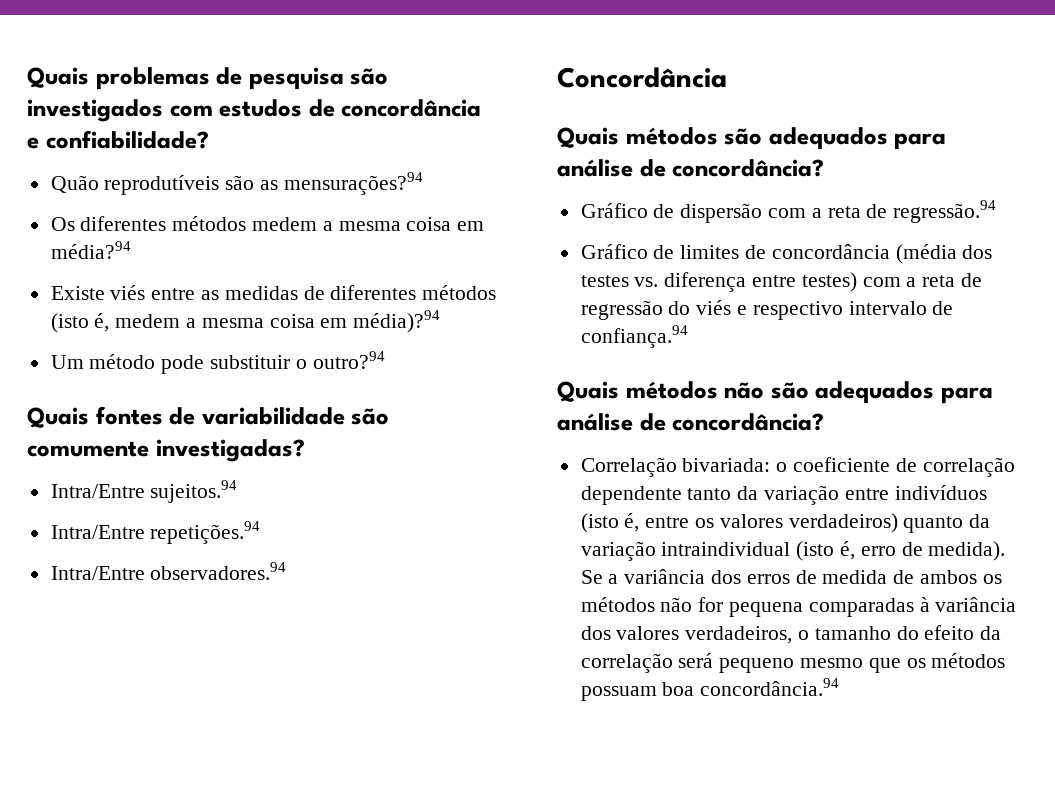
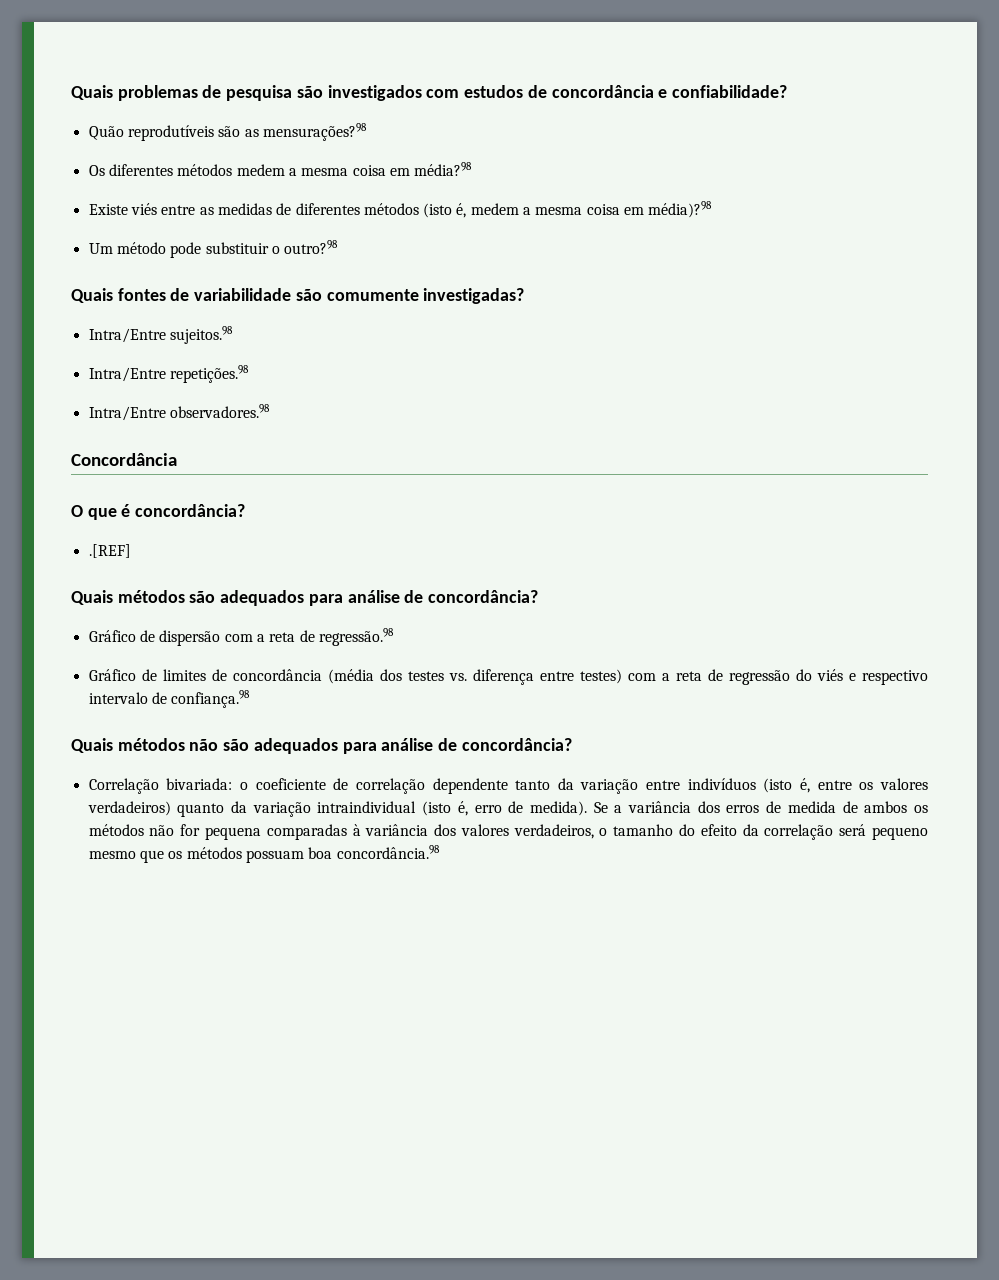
- Quão reprodutíveis são as mensurações?94
+ Quão reprodutíveis são as mensurações?98
- Os diferentes métodos medem a mesma coisa em média?94
+ Os diferentes métodos medem a mesma coisa em média?98
- Existe viés entre as medidas de diferentes métodos (isto é, medem a mesma coisa em média)?94
+ Existe viés entre as medidas de diferentes métodos (isto é, medem a mesma coisa em média)?98
- Um método pode substituir o outro?94
+ Um método pode substituir o outro?98
- Intra/Entre sujeitos.94
- Intra/Entre repetições.94
- Intra/Entre observadores.94
+ Intra/Entre sujeitos.98
+ Intra/Entre repetições.98
+ Intra/Entre observadores.98
+ O que é concordância?
+ .[REF]
- Gráfico de dispersão com a reta de regressão.94
+ Gráfico de dispersão com a reta de regressão.98
- Gráfico de limites de concordância (média dos testes vs. diferença entre testes) com a reta de regressão do viés e respectivo intervalo de confiança.94
+ Gráfico de limites de concordância (média dos testes vs. diferença entre testes) com a reta de regressão do viés e respectivo intervalo de confiança.98
- Se a variância dos erros de medida de ambos os métodos não for pequena comparadas à variância dos valores verdadeiros, o tamanho do efeito da correlação será pequeno mesmo que os métodos possuam boa concordância.94
+ Se a variância dos erros de medida de ambos os métodos não for pequena comparadas à variância dos valores verdadeiros, o tamanho do efeito da correlação será pequeno mesmo que os métodos possuam boa concordância.98

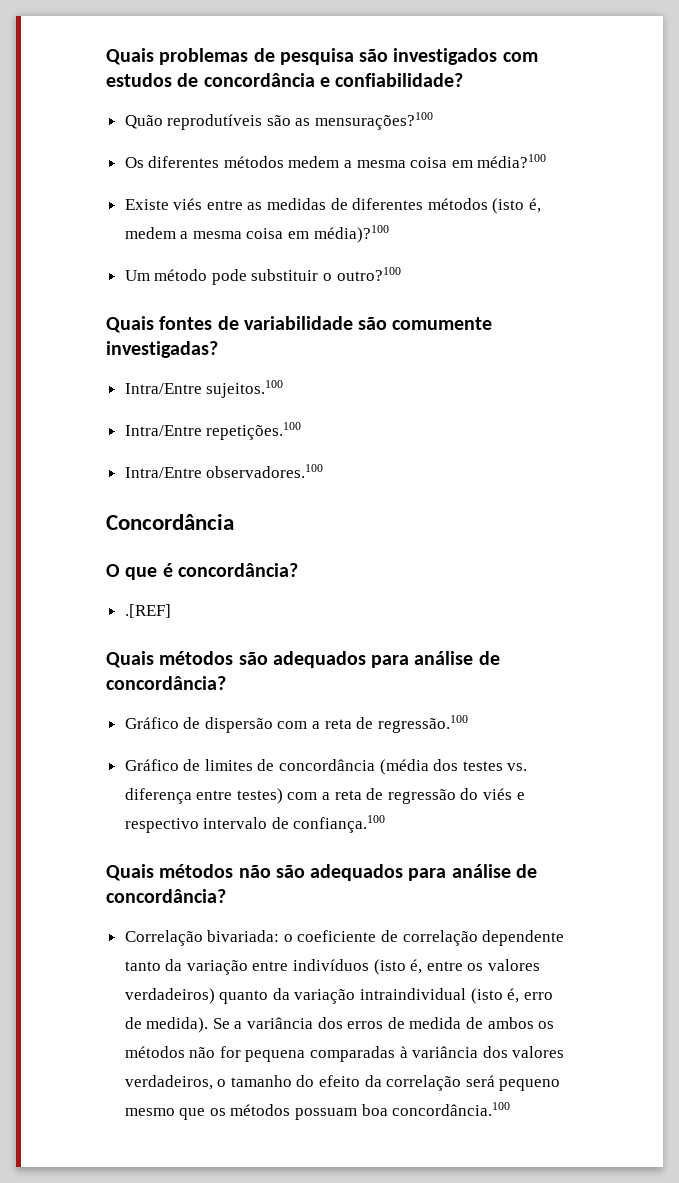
- Quão reprodutíveis são as mensurações?98
+ Quão reprodutíveis são as mensurações?100
- Os diferentes métodos medem a mesma coisa em média?98
+ Os diferentes métodos medem a mesma coisa em média?100
- Existe viés entre as medidas de diferentes métodos (isto é, medem a mesma coisa em média)?98
+ Existe viés entre as medidas de diferentes métodos (isto é, medem a mesma coisa em média)?100
- Um método pode substituir o outro?98
+ Um método pode substituir o outro?100
- Intra/Entre sujeitos.98
- Intra/Entre repetições.98
- Intra/Entre observadores.98
+ Intra/Entre sujeitos.100
+ Intra/Entre repetições.100
+ Intra/Entre observadores.100
- Gráfico de dispersão com a reta de regressão.98
+ Gráfico de dispersão com a reta de regressão.100
- Gráfico de limites de concordância (média dos testes vs. diferença entre testes) com a reta de regressão do viés e respectivo intervalo de confiança.98
+ Gráfico de limites de concordância (média dos testes vs. diferença entre testes) com a reta de regressão do viés e respectivo intervalo de confiança.100
- Se a variância dos erros de medida de ambos os métodos não for pequena comparadas à variância dos valores verdadeiros, o tamanho do efeito da correlação será pequeno mesmo que os métodos possuam boa concordância.98
+ Se a variância dos erros de medida de ambos os métodos não for pequena comparadas à variância dos valores verdadeiros, o tamanho do efeito da correlação será pequeno mesmo que os métodos possuam boa concordância.100

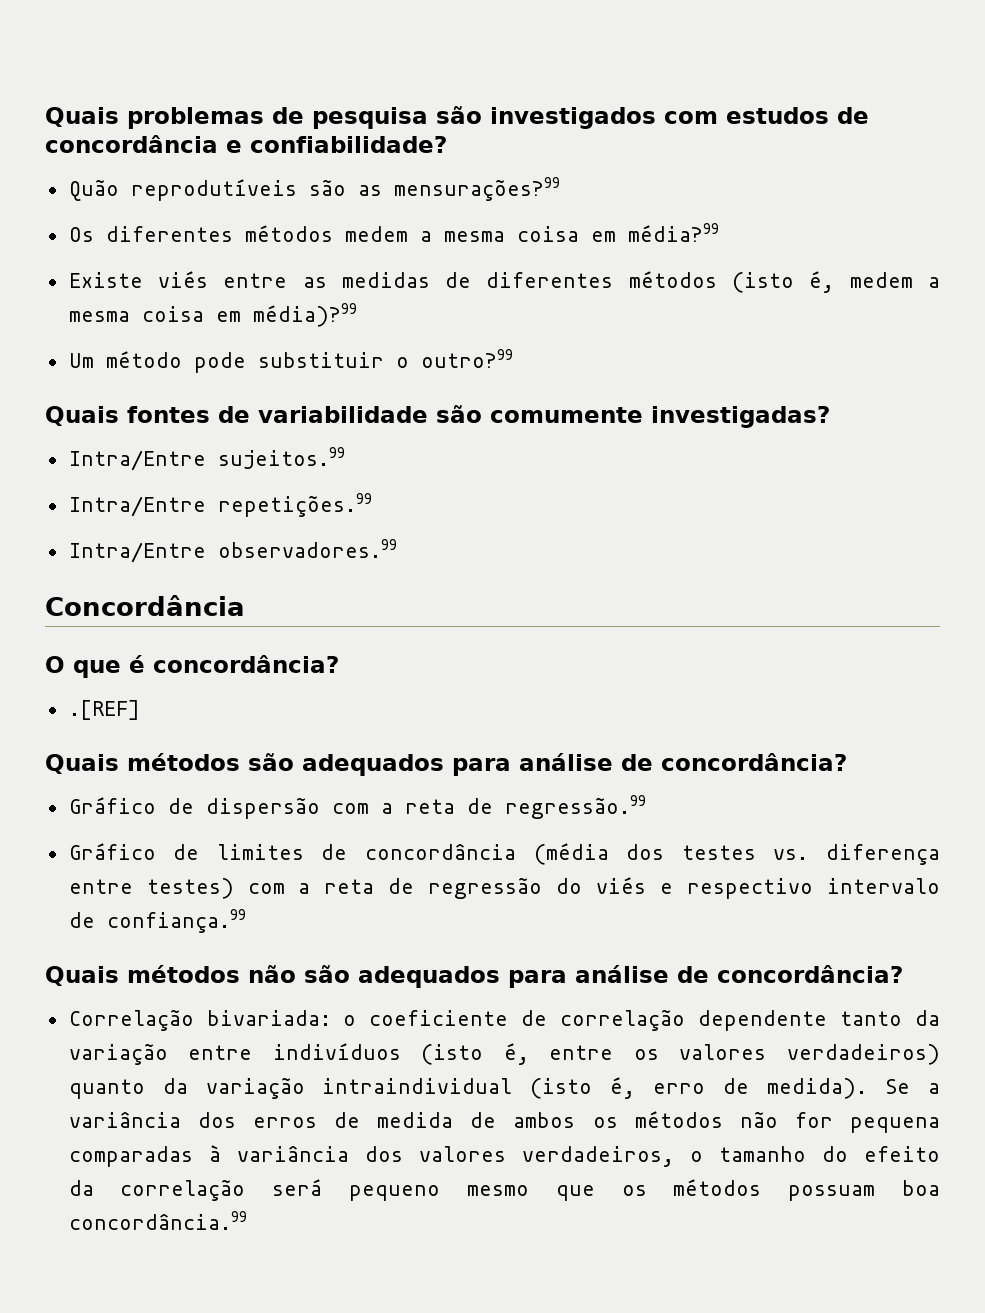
- Quão reprodutíveis são as mensurações?100
+ Quão reprodutíveis são as mensurações?99
- Os diferentes métodos medem a mesma coisa em média?100
+ Os diferentes métodos medem a mesma coisa em média?99
- Existe viés entre as medidas de diferentes métodos (isto é, medem a mesma coisa em média)?100
+ Existe viés entre as medidas de diferentes métodos (isto é, medem a mesma coisa em média)?99
- Um método pode substituir o outro?100
+ Um método pode substituir o outro?99
- Intra/Entre sujeitos.100
- Intra/Entre repetições.100
- Intra/Entre observadores.100
+ Intra/Entre sujeitos.99
+ Intra/Entre repetições.99
+ Intra/Entre observadores.99
- Gráfico de dispersão com a reta de regressão.100
+ Gráfico de dispersão com a reta de regressão.99
- Gráfico de limites de concordância (média dos testes vs. diferença entre testes) com a reta de regressão do viés e respectivo intervalo de confiança.100
+ Gráfico de limites de concordância (média dos testes vs. diferença entre testes) com a reta de regressão do viés e respectivo intervalo de confiança.99
- Se a variância dos erros de medida de ambos os métodos não for pequena comparadas à variância dos valores verdadeiros, o tamanho do efeito da correlação será pequeno mesmo que os métodos possuam boa concordância.100
+ Se a variância dos erros de medida de ambos os métodos não for pequena comparadas à variância dos valores verdadeiros, o tamanho do efeito da correlação será pequeno mesmo que os métodos possuam boa concordância.99

